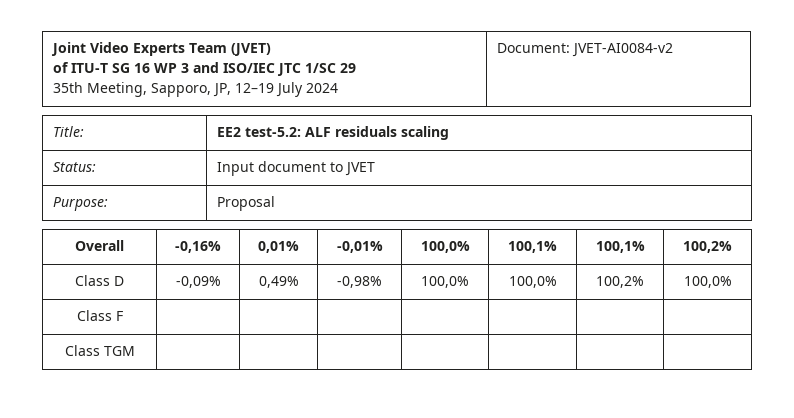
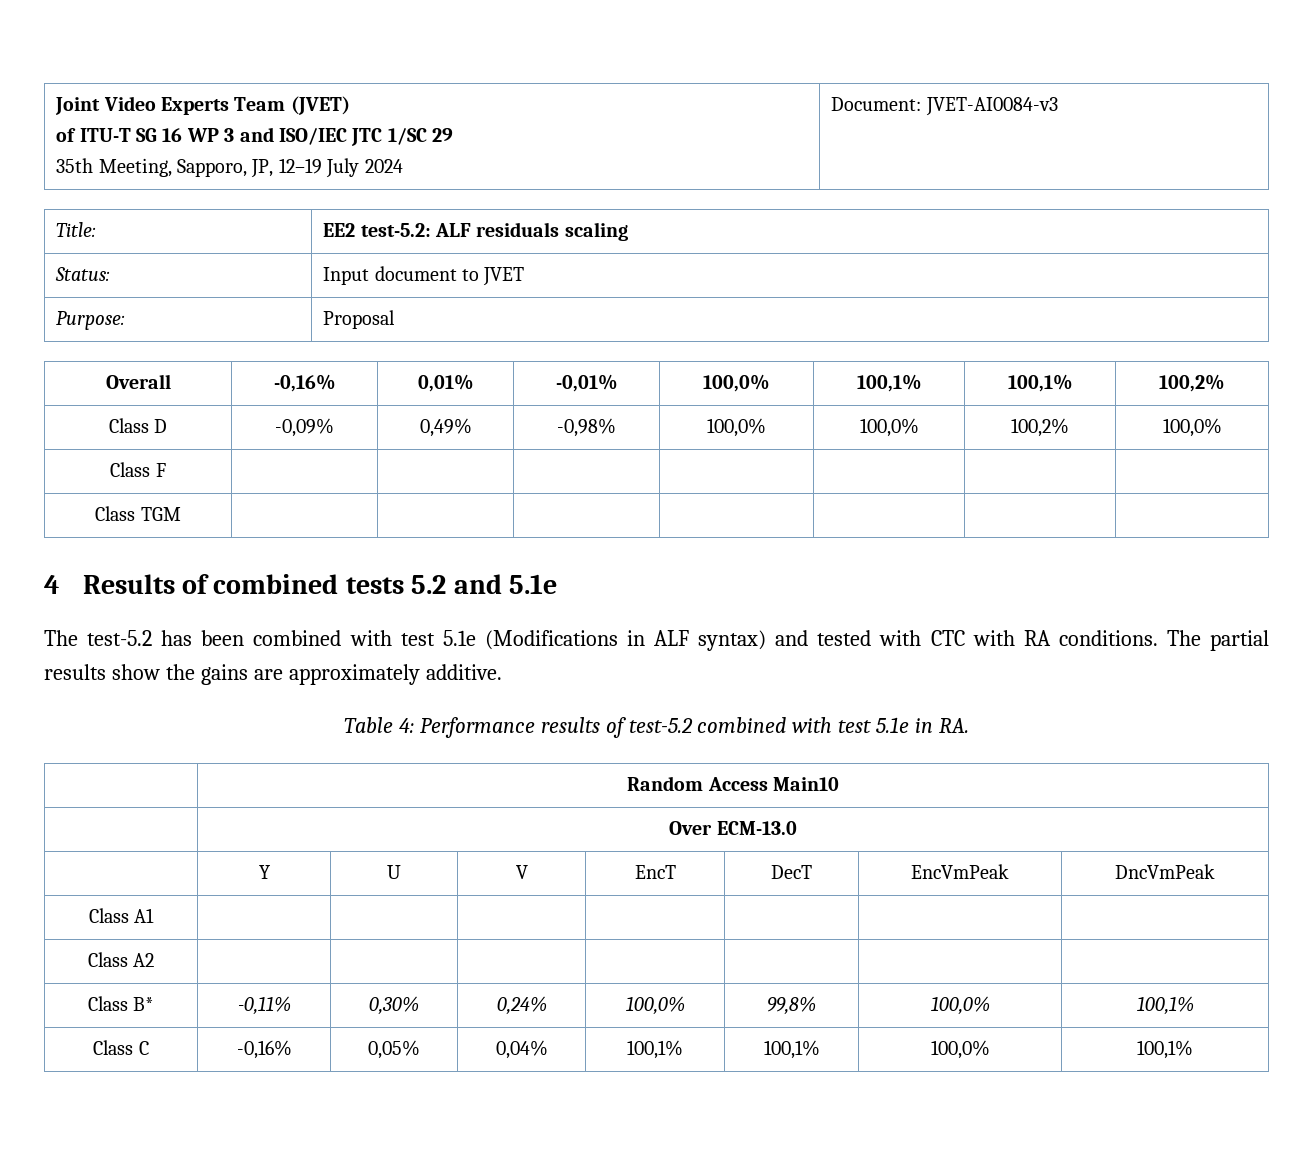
  Joint Video Experts Team (JVET)
  of ITU-T SG 16 WP 3 and ISO/IEC JTC 1/SC 29
- 35th Meeting, Sapporo, JP, 12–19 July 2024 | Document: JVET-AI0084-v2
+ 35th Meeting, Sapporo, JP, 12–19 July 2024 | Document: JVET-AI0084-v3
+ 4 Results of combined tests 5.2 and 5.1e
+ The test-5.2 has been combined with test 5.1e (Modifications in ALF syntax) and tested with CTC with RA conditions. The partial results show the gains are approximately additive.
+ Table 4: Performance results of test-5.2 combined with test 5.1e in RA.
+ | Random Access Main10
+ | Over ECM-13.0
+ | Y | U | V | EncT | DecT | EncVmPeak | DncVmPeak
+ Class A1 | | | | | | |
+ Class A2 | | | | | | |
+ Class B* | -0,11% | 0,30% | 0,24% | 100,0% | 99,8% | 100,0% | 100,1%
+ Class C | -0,16% | 0,05% | 0,04% | 100,1% | 100,1% | 100,0% | 100,1%

